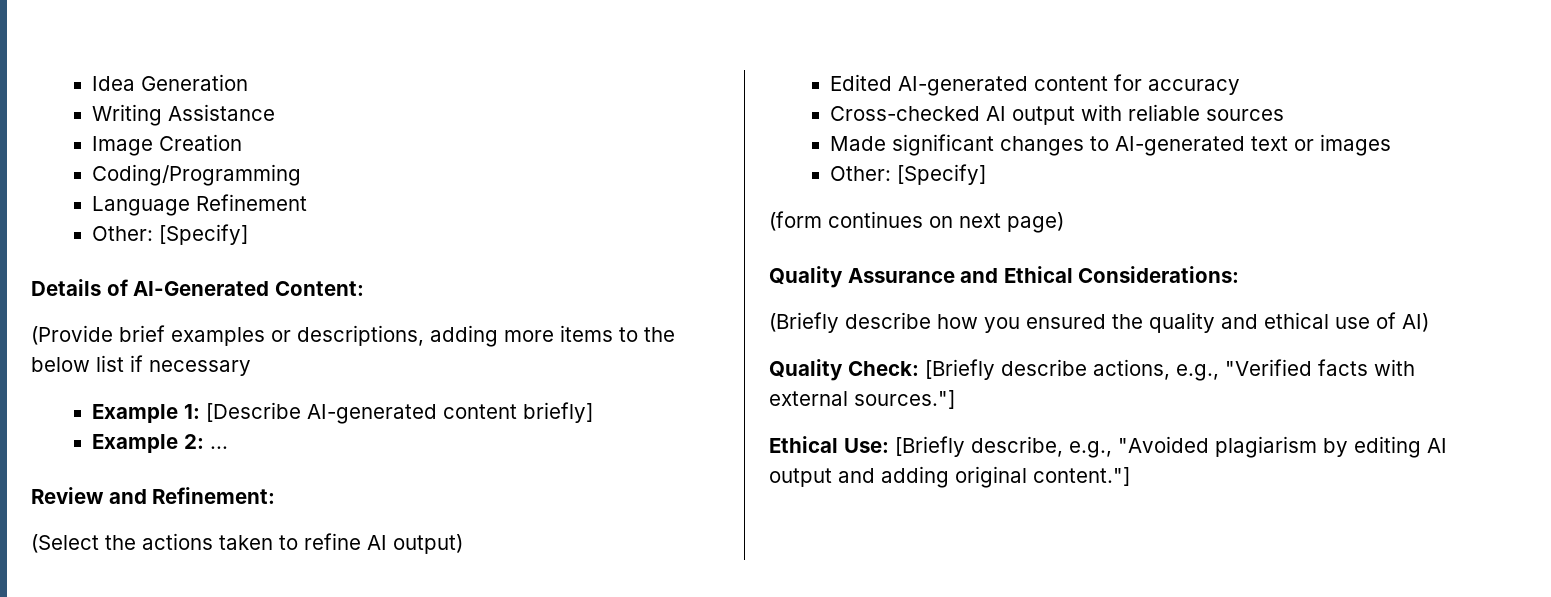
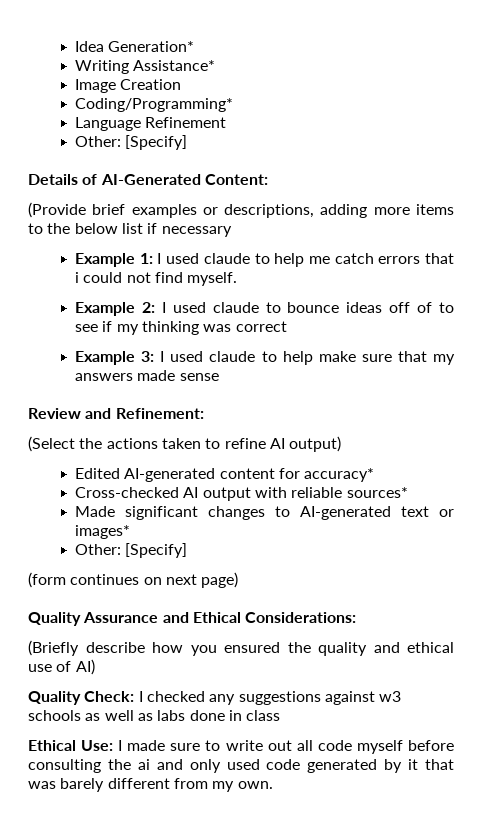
- Idea Generation
+ Idea Generation*
- Writing Assistance
+ Writing Assistance*
- Coding/Programming
+ Coding/Programming*
- Example 1: [Describe AI-generated content briefly]
- Example 2: ...
+ Example 1: I used claude to help me catch errors that i could not find myself.
+ Example 2: I used claude to bounce ideas off of to see if my thinking was correct
+ Example 3: I used claude to help make sure that my answers made sense
- Edited AI-generated content for accuracy
+ Edited AI-generated content for accuracy*
- Cross-checked AI output with reliable sources
+ Cross-checked AI output with reliable sources*
- Made significant changes to AI-generated text or images
+ Made significant changes to AI-generated text or images*
- Quality Check: [Briefly describe actions, e.g., "Verified facts with external sources."]
- Ethical Use: [Briefly describe, e.g., "Avoided plagiarism by editing AI output and adding original content."]
+ Quality Check: I checked any suggestions against w3 schools as well as labs done in class
+ Ethical Use: I made sure to write out all code myself before consulting the ai and only used code generated by it that was barely different from my own.

